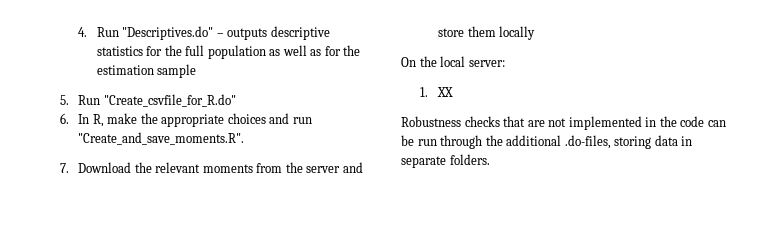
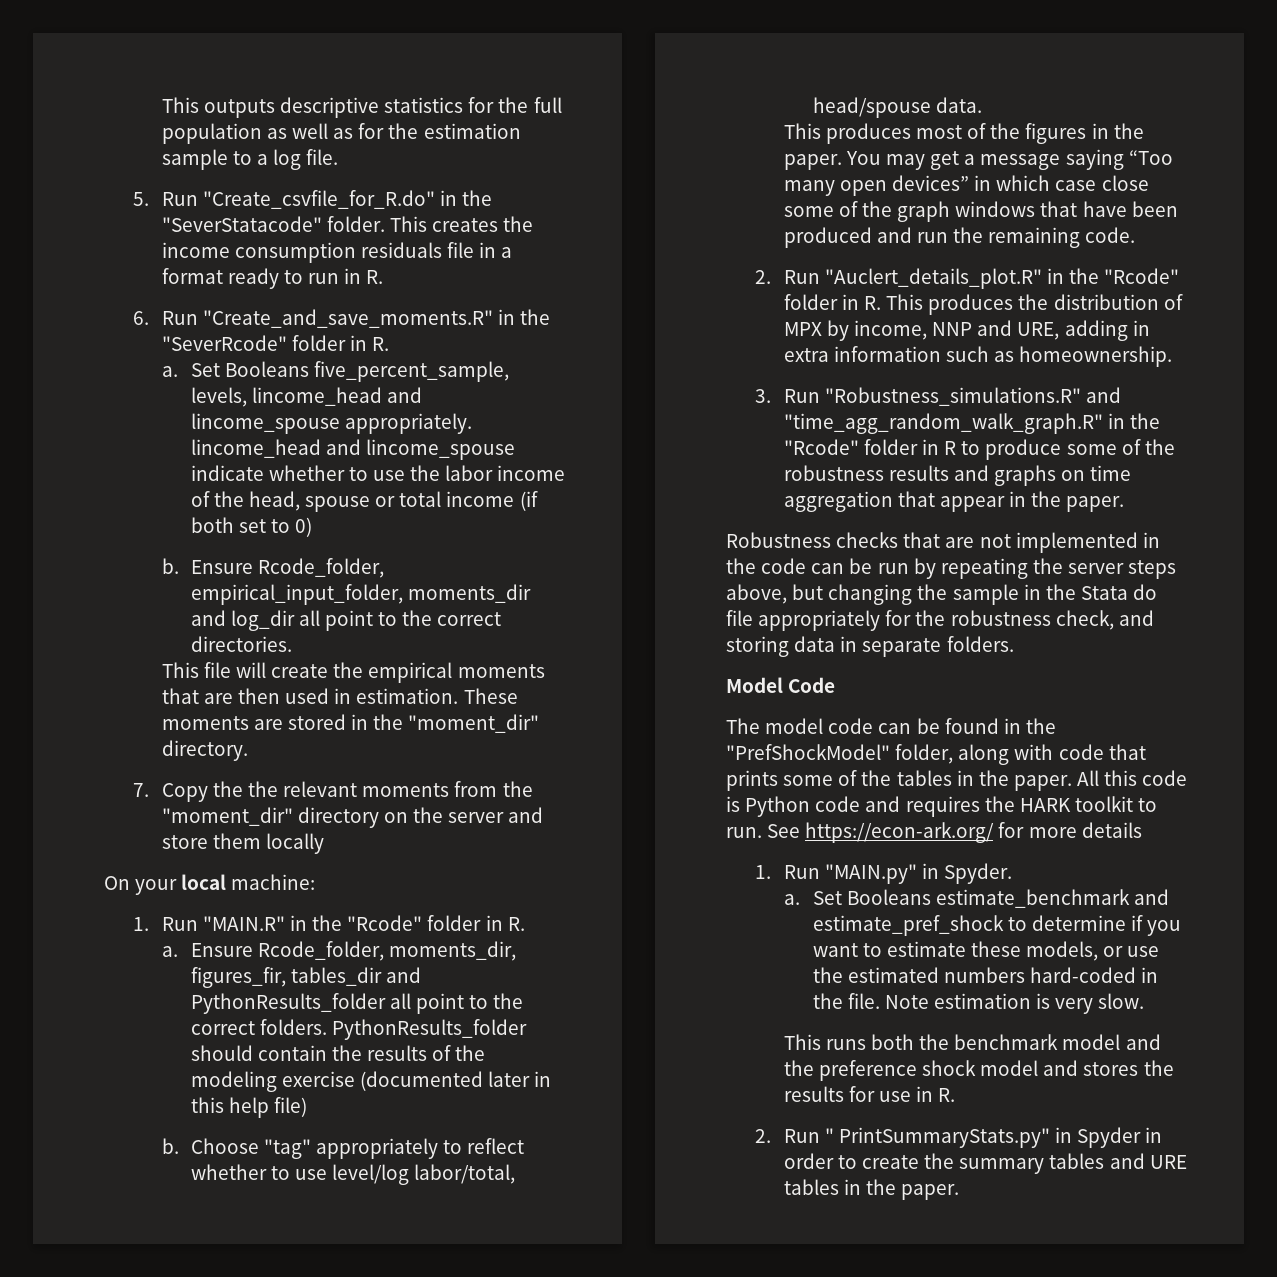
- 4. Run "Descriptives.do" – outputs descriptive statistics for the full population as well as for the estimation sample
+ This outputs descriptive statistics for the full population as well as for the estimation sample to a log file.
- 5. Run "Create_csvfile_for_R.do"
- 6. In R, make the appropriate choices and run "Create_and_save_moments.R".
- 7. Download the relevant moments from the server and store them locally
+ 5. Run "Create_csvfile_for_R.do" in the "SeverStatacode" folder. This creates the income consumption residuals file in a format ready to run in R.
+ 6. Run "Create_and_save_moments.R" in the "SeverRcode" folder in R.
+ a. Set Booleans five_percent_sample, levels, lincome_head and lincome_spouse appropriately. lincome_head and lincome_spouse indicate whether to use the labor income of the head, spouse or total income (if both set to 0)
+ b. Ensure Rcode_folder, empirical_input_folder, moments_dir and log_dir all point to the correct directories.
+ This file will create the empirical moments that are then used in estimation. These moments are stored in the "moment_dir" directory.
+ 7. Copy the the relevant moments from the "moment_dir" directory on the server and store them locally
- On the local server:
- 1. XX
+ On your local machine:
+ 1. Run "MAIN.R" in the "Rcode" folder in R.
+ a. Ensure Rcode_folder, moments_dir, figures_fir, tables_dir and PythonResults_folder all point to the correct folders. PythonResults_folder should contain the results of the modeling exercise (documented later in this help file)
+ b. Choose "tag" appropriately to reflect whether to use level/log labor/total, head/spouse data.
+ This produces most of the figures in the paper. You may get a message saying “Too many open devices” in which case close some of the graph windows that have been produced and run the remaining code.
+ 2. Run "Auclert_details_plot.R" in the "Rcode" folder in R. This produces the distribution of MPX by income, NNP and URE, adding in extra information such as homeownership.
+ 3. Run "Robustness_simulations.R" and "time_agg_random_walk_graph.R" in the "Rcode" folder in R to produce some of the robustness results and graphs on time aggregation that appear in the paper.
- Robustness checks that are not implemented in the code can be run through the additional .do-files, storing data in separate folders.
+ Robustness checks that are not implemented in the code can be run by repeating the server steps above, but changing the sample in the Stata do file appropriately for the robustness check, and storing data in separate folders.
+ Model Code
+ The model code can be found in the "PrefShockModel" folder, along with code that prints some of the tables in the paper. All this code is Python code and requires the HARK toolkit to run. See https://econ-ark.org/ for more details
+ 1. Run "MAIN.py" in Spyder.
+ a. Set Booleans estimate_benchmark and estimate_pref_shock to determine if you want to estimate these models, or use the estimated numbers hard-coded in the file. Note estimation is very slow.
+ This runs both the benchmark model and the preference shock model and stores the results for use in R.
+ 2. Run " PrintSummaryStats.py" in Spyder in order to create the summary tables and URE tables in the paper.

